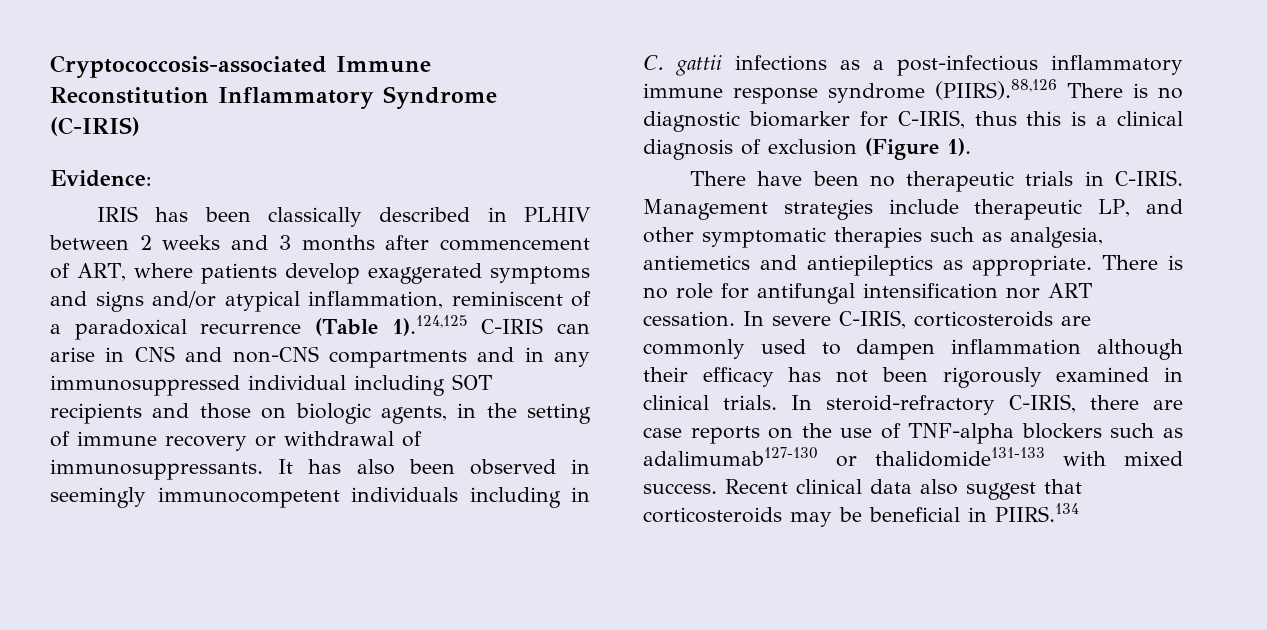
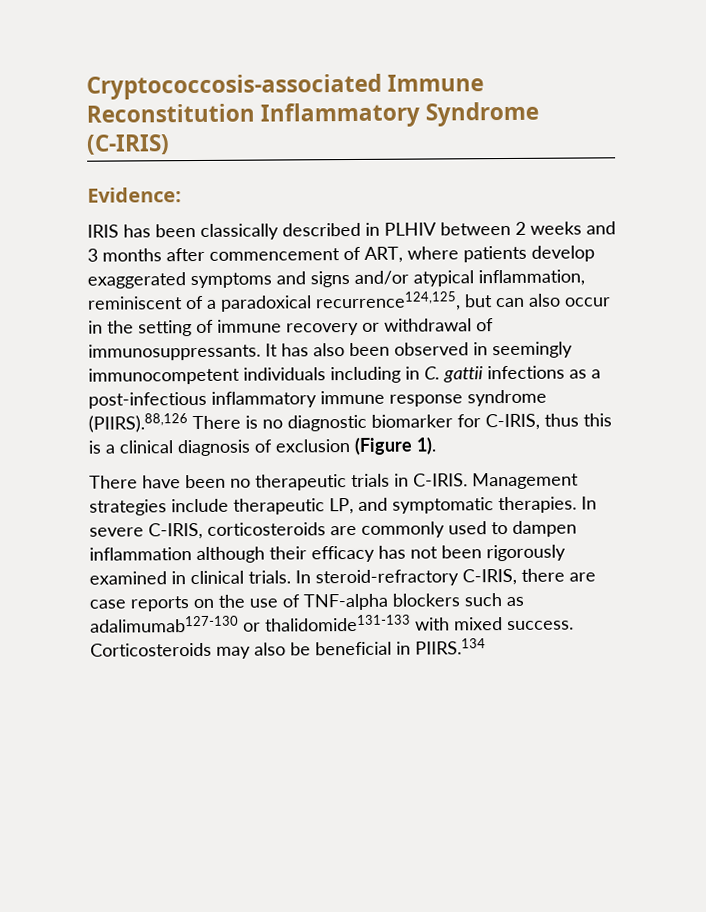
- IRIS has been classically described in PLHIV between 2 weeks and 3 months after commencement of ART, where patients develop exaggerated symptoms and signs and/or atypical inflammation, reminiscent of a paradoxical recurrence (Table 1).124,125 C-IRIS can arise in CNS and non-CNS compartments and in any immunosuppressed individual including SOT recipients and those on biologic agents, in the setting of immune recovery or withdrawal of immunosuppressants.
+ IRIS has been classically described in PLHIV between 2 weeks and 3 months after commencement of ART, where patients develop exaggerated symptoms and signs and/or atypical inflammation, reminiscent of a paradoxical recurrence124,125, but can also occur in the setting of immune recovery or withdrawal of immunosuppressants.
- Management strategies include therapeutic LP, and other symptomatic therapies such as analgesia, antiemetics and antiepileptics as appropriate. There is no role for antifungal intensification nor ART cessation.
+ Management strategies include therapeutic LP, and symptomatic therapies.
- Recent clinical data also suggest that corticosteroids may be beneficial in PIIRS.134
+ Corticosteroids may also be beneficial in PIIRS.134

